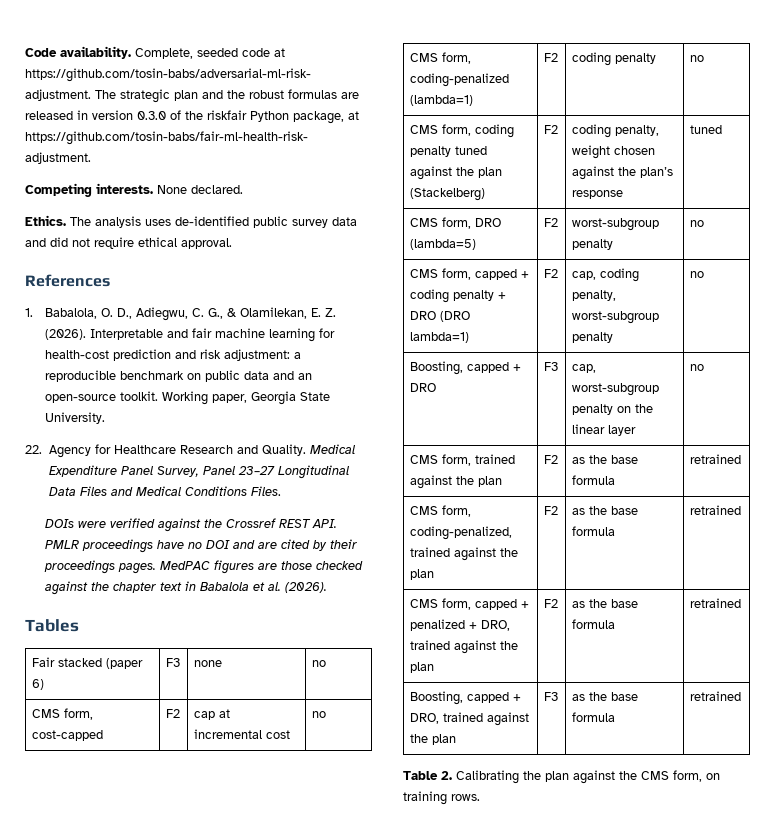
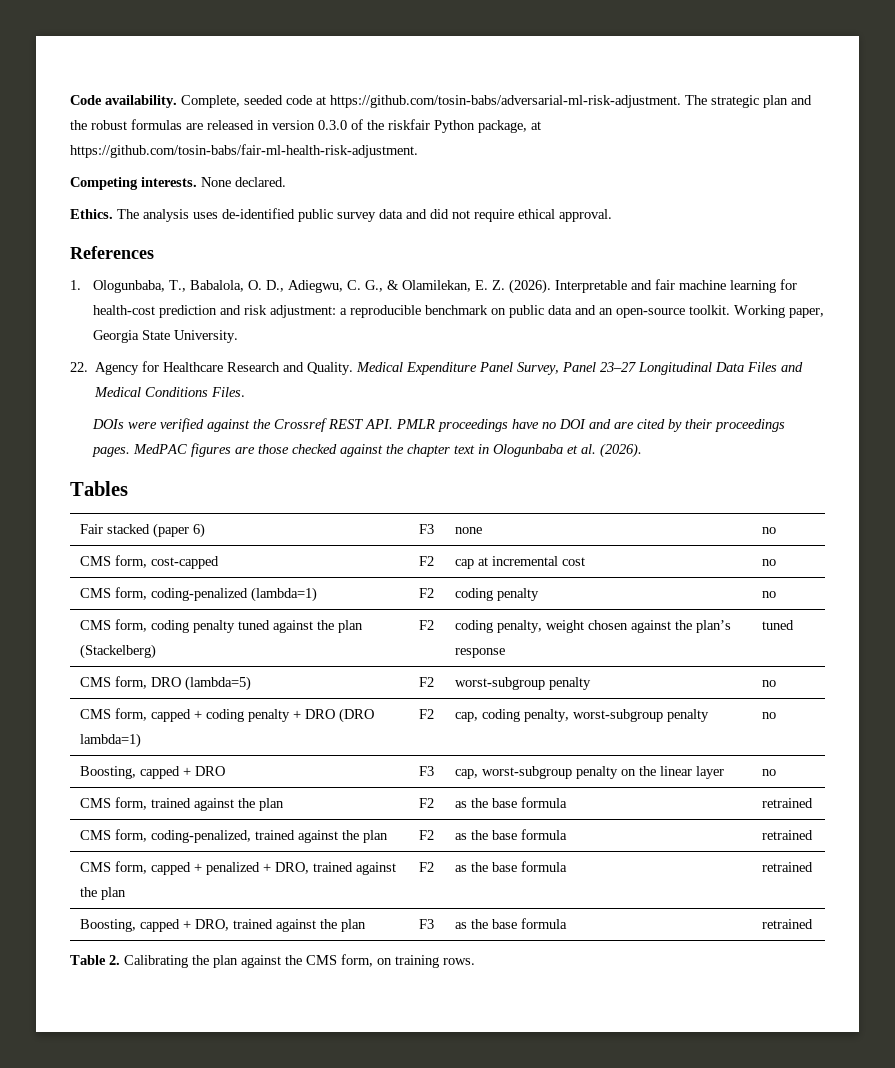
- 1. Babalola, O. D., Adiegwu, C. G., & Olamilekan, E. Z. (2026).
+ 1. Ologunbaba, T., Babalola, O. D., Adiegwu, C. G., & Olamilekan, E. Z. (2026).
- MedPAC figures are those checked against the chapter text in Babalola et al. (2026).
+ MedPAC figures are those checked against the chapter text in Ologunbaba et al. (2026).

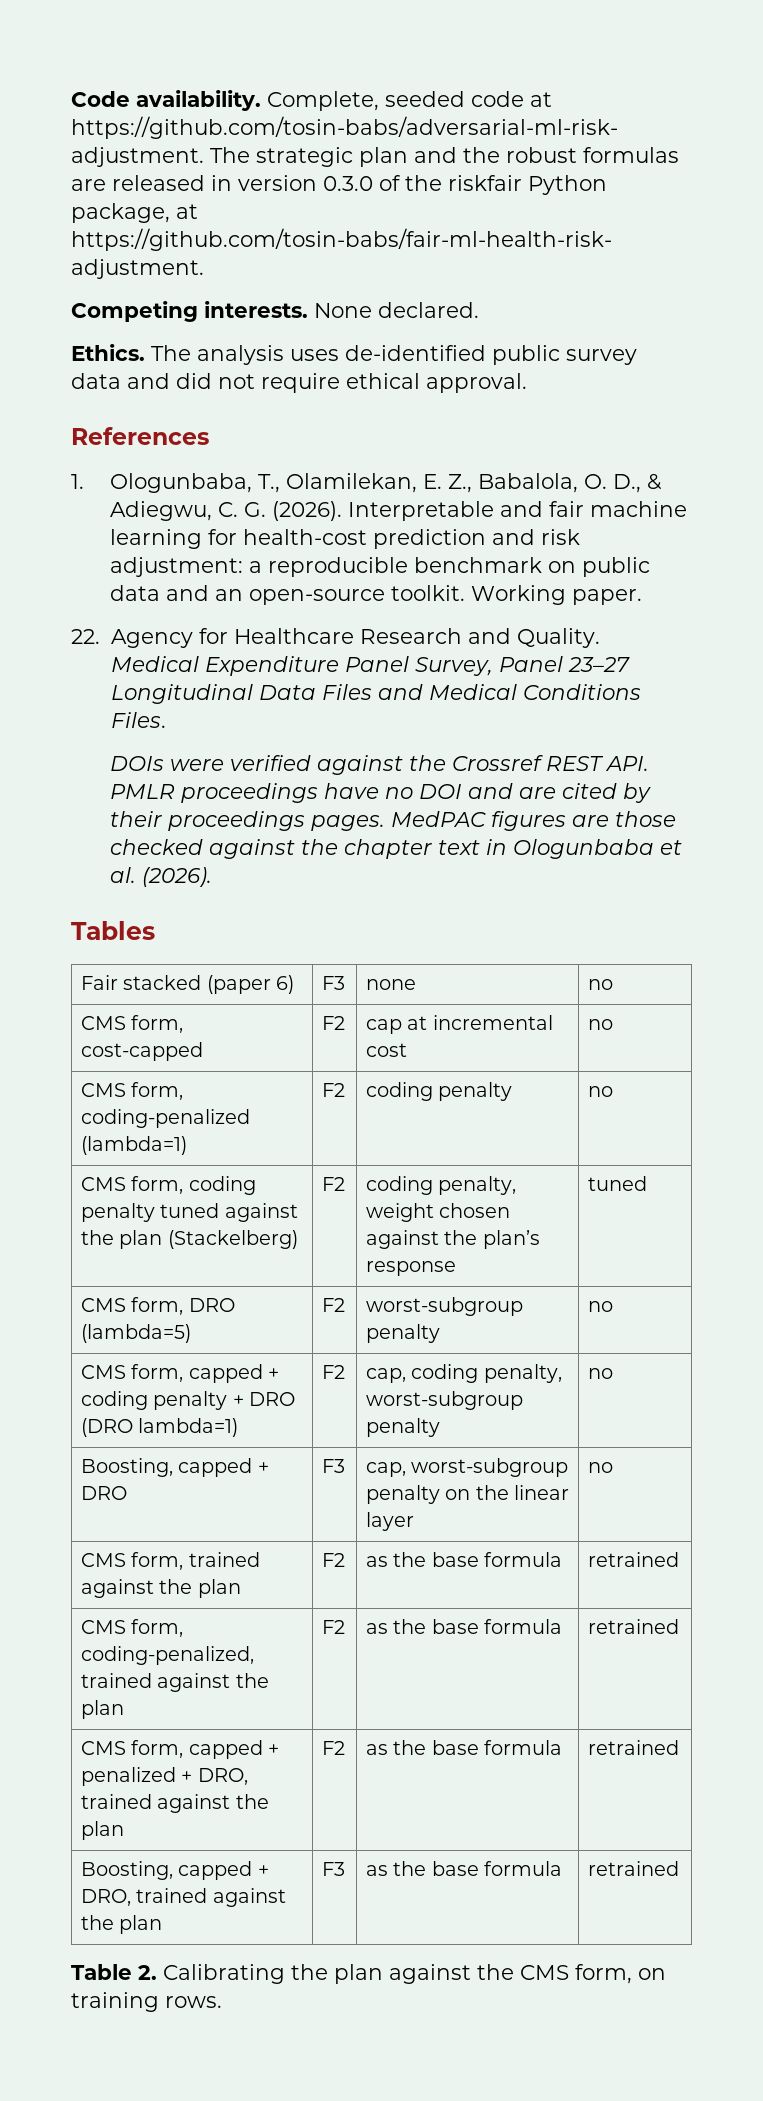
- 1. Ologunbaba, T., Babalola, O. D., Adiegwu, C. G., & Olamilekan, E. Z. (2026).
+ 1. Ologunbaba, T., Olamilekan, E. Z., Babalola, O. D., & Adiegwu, C. G. (2026).
- Working paper, Georgia State University.
+ Working paper.

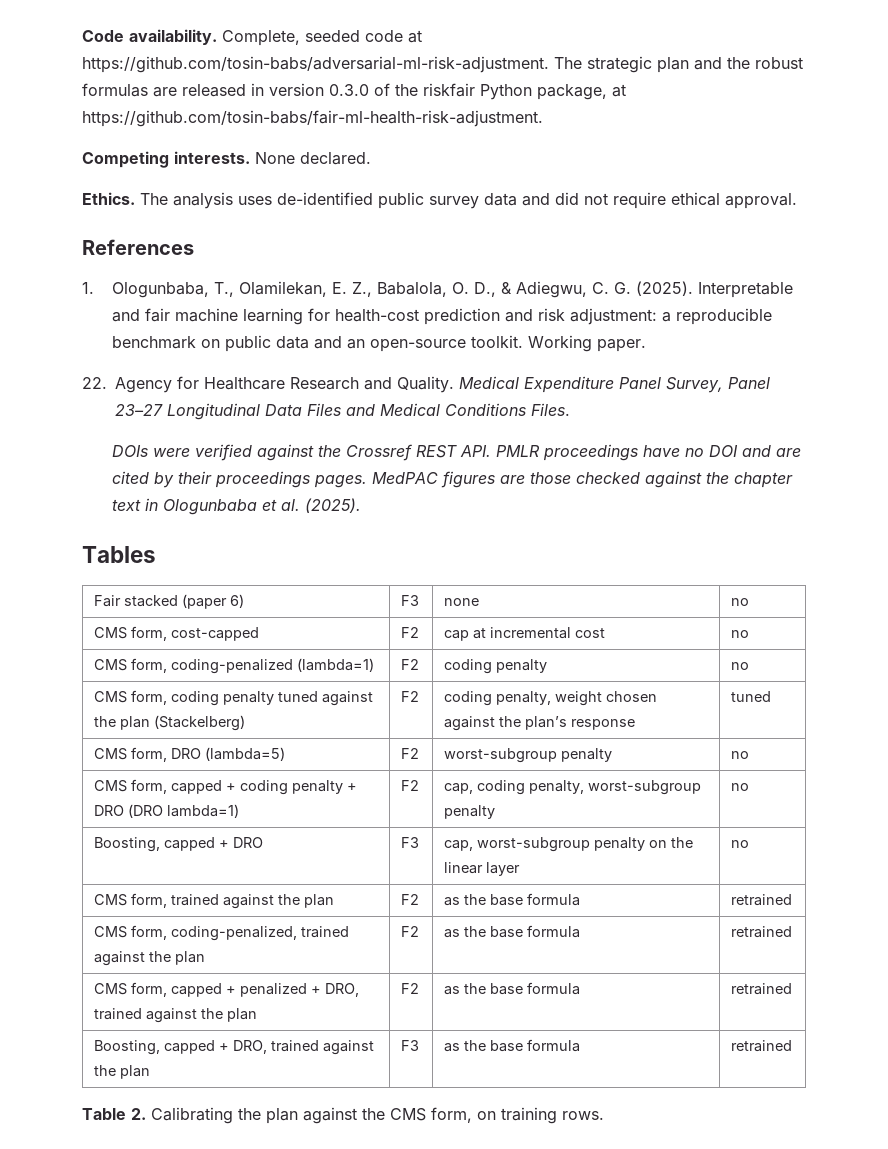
- 1. Ologunbaba, T., Olamilekan, E. Z., Babalola, O. D., & Adiegwu, C. G. (2026).
+ 1. Ologunbaba, T., Olamilekan, E. Z., Babalola, O. D., & Adiegwu, C. G. (2025).
- MedPAC figures are those checked against the chapter text in Ologunbaba et al. (2026).
+ MedPAC figures are those checked against the chapter text in Ologunbaba et al. (2025).

